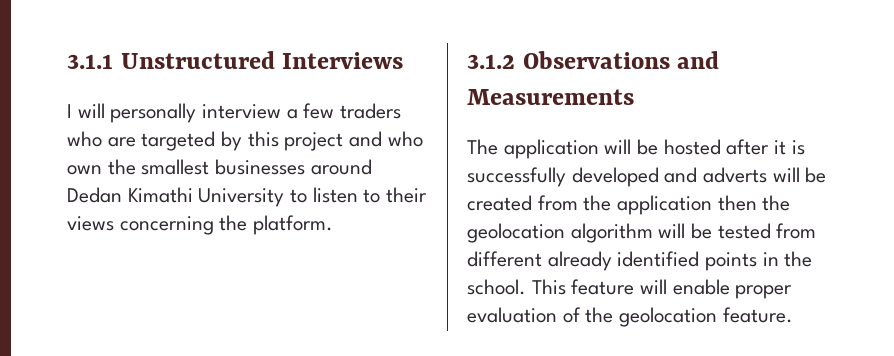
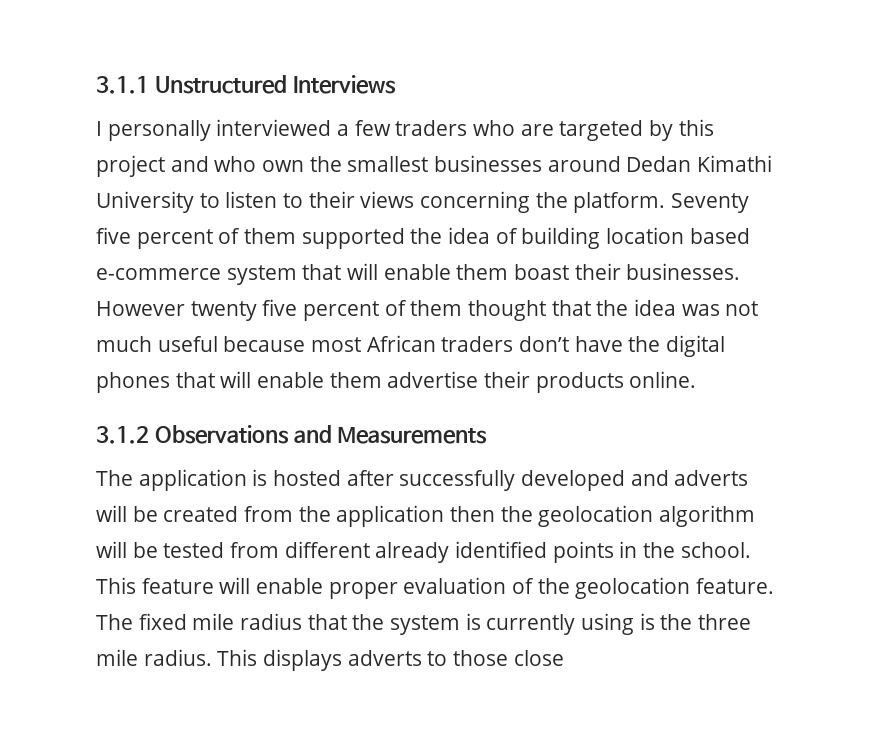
- I will personally interview a few traders who are targeted by this project and who own the smallest businesses around Dedan Kimathi University to listen to their views concerning the platform.
+ I personally interviewed a few traders who are targeted by this project and who own the smallest businesses around Dedan Kimathi University to listen to their views concerning the platform. Seventy five percent of them supported the idea of building location based e-commerce system that will enable them boast their businesses. However twenty five percent of them thought that the idea was not much useful because most African traders don’t have the digital phones that will enable them advertise their products online.
- The application will be hosted after it is successfully developed and adverts will be created from the application then the geolocation algorithm will be tested from different already identified points in the school.
+ The application is hosted after successfully developed and adverts will be created from the application then the geolocation algorithm will be tested from different already identified points in the school.
+ The fixed mile radius that the system is currently using is the three mile radius. This displays adverts to those close

